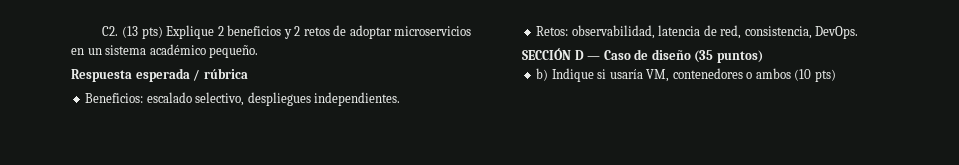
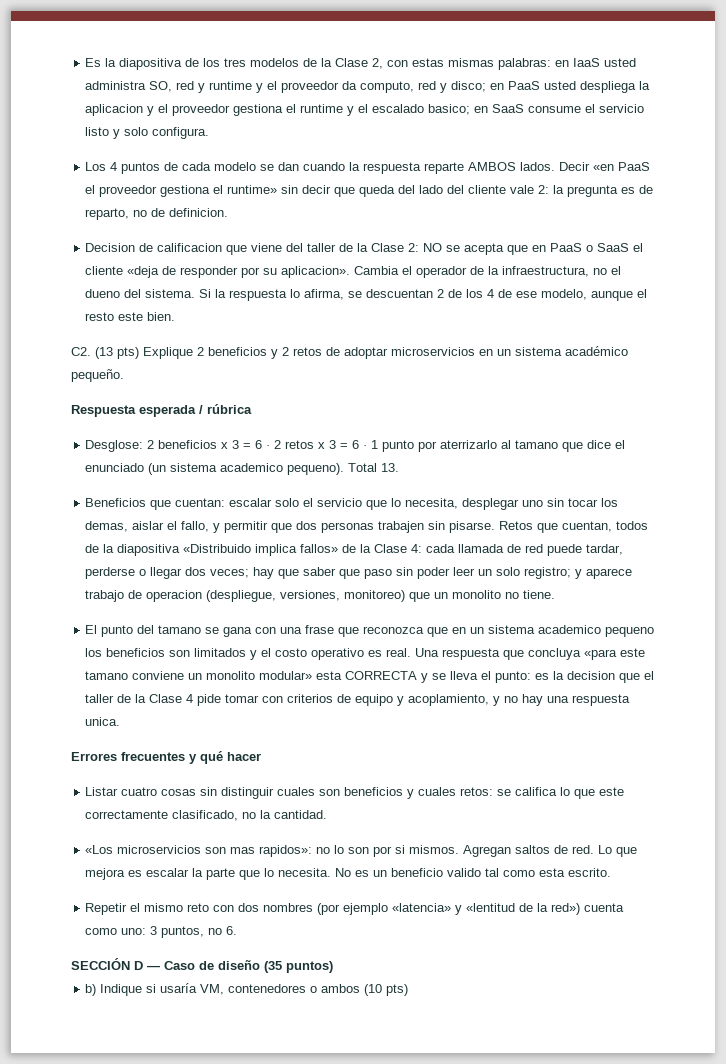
+ Es la diapositiva de los tres modelos de la Clase 2, con estas mismas palabras: en IaaS usted administra SO, red y runtime y el proveedor da computo, red y disco; en PaaS usted despliega la aplicacion y el proveedor gestiona el runtime y el escalado basico; en SaaS consume el servicio listo y solo configura.
+ Los 4 puntos de cada modelo se dan cuando la respuesta reparte AMBOS lados. Decir «en PaaS el proveedor gestiona el runtime» sin decir que queda del lado del cliente vale 2: la pregunta es de reparto, no de definicion.
+ Decision de calificacion que viene del taller de la Clase 2: NO se acepta que en PaaS o SaaS el cliente «deja de responder por su aplicacion». Cambia el operador de la infraestructura, no el dueno del sistema. Si la respuesta lo afirma, se descuentan 2 de los 4 de ese modelo, aunque el resto este bien.
- Beneficios: escalado selectivo, despliegues independientes.
- Retos: observabilidad, latencia de red, consistencia, DevOps.
+ Desglose: 2 beneficios x 3 = 6 · 2 retos x 3 = 6 · 1 punto por aterrizarlo al tamano que dice el enunciado (un sistema academico pequeno). Total 13.
+ Beneficios que cuentan: escalar solo el servicio que lo necesita, desplegar uno sin tocar los demas, aislar el fallo, y permitir que dos personas trabajen sin pisarse. Retos que cuentan, todos de la diapositiva «Distribuido implica fallos» de la Clase 4: cada llamada de red puede tardar, perderse o llegar dos veces; hay que saber que paso sin poder leer un solo registro; y aparece trabajo de operacion (despliegue, versiones, monitoreo) que un monolito no tiene.
+ El punto del tamano se gana con una frase que reconozca que en un sistema academico pequeno los beneficios son limitados y el costo operativo es real. Una respuesta que concluya «para este tamano conviene un monolito modular» esta CORRECTA y se lleva el punto: es la decision que el taller de la Clase 4 pide tomar con criterios de equipo y acoplamiento, y no hay una respuesta unica.
+ Errores frecuentes y qué hacer
+ Listar cuatro cosas sin distinguir cuales son beneficios y cuales retos: se califica lo que este correctamente clasificado, no la cantidad.
+ «Los microservicios son mas rapidos»: no lo son por si mismos. Agregan saltos de red. Lo que mejora es escalar la parte que lo necesita. No es un beneficio valido tal como esta escrito.
+ Repetir el mismo reto con dos nombres (por ejemplo «latencia» y «lentitud de la red») cuenta como uno: 3 puntos, no 6.

